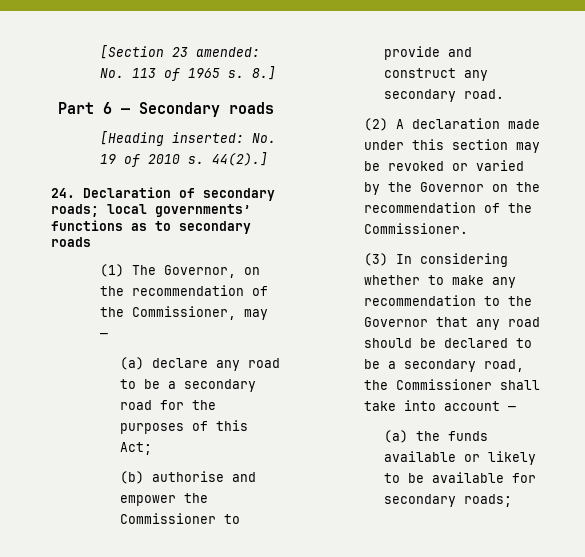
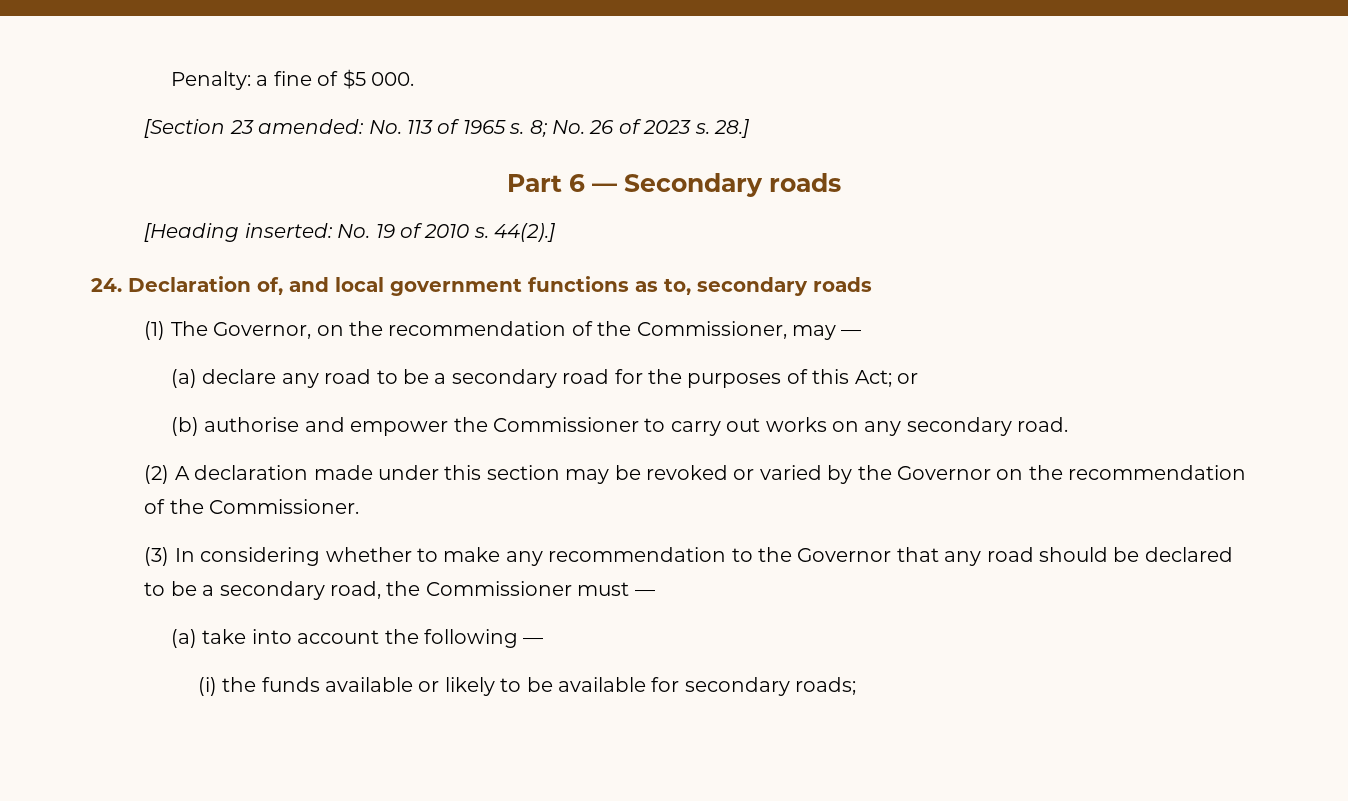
+ Penalty: a fine of $5 000.
- 8.]
+ 8; No. 26 of 2023 s. 28.]
- 24. Declaration of secondary roads; local governments’ functions as to secondary roads
+ 24. Declaration of, and local government functions as to, secondary roads
- (a) declare any road to be a secondary road for the purposes of this Act;
+ (a) declare any road to be a secondary road for the purposes of this Act; or
- (b) authorise and empower the Commissioner to provide and construct any secondary road.
+ (b) authorise and empower the Commissioner to carry out works on any secondary road.
- (3) In considering whether to make any recommendation to the Governor that any road should be declared to be a secondary road, the Commissioner shall take into account —
- (a) the funds available or likely to be available for secondary roads;
+ (3) In considering whether to make any recommendation to the Governor that any road should be declared to be a secondary road, the Commissioner must —
+ (a) take into account the following —
+ (i) the funds available or likely to be available for secondary roads;

